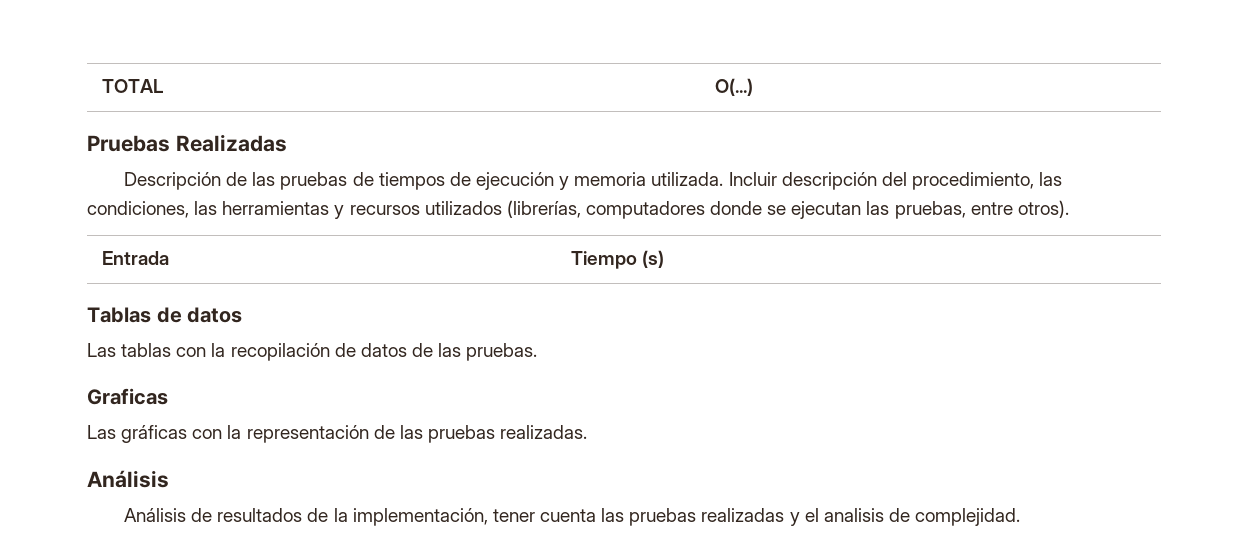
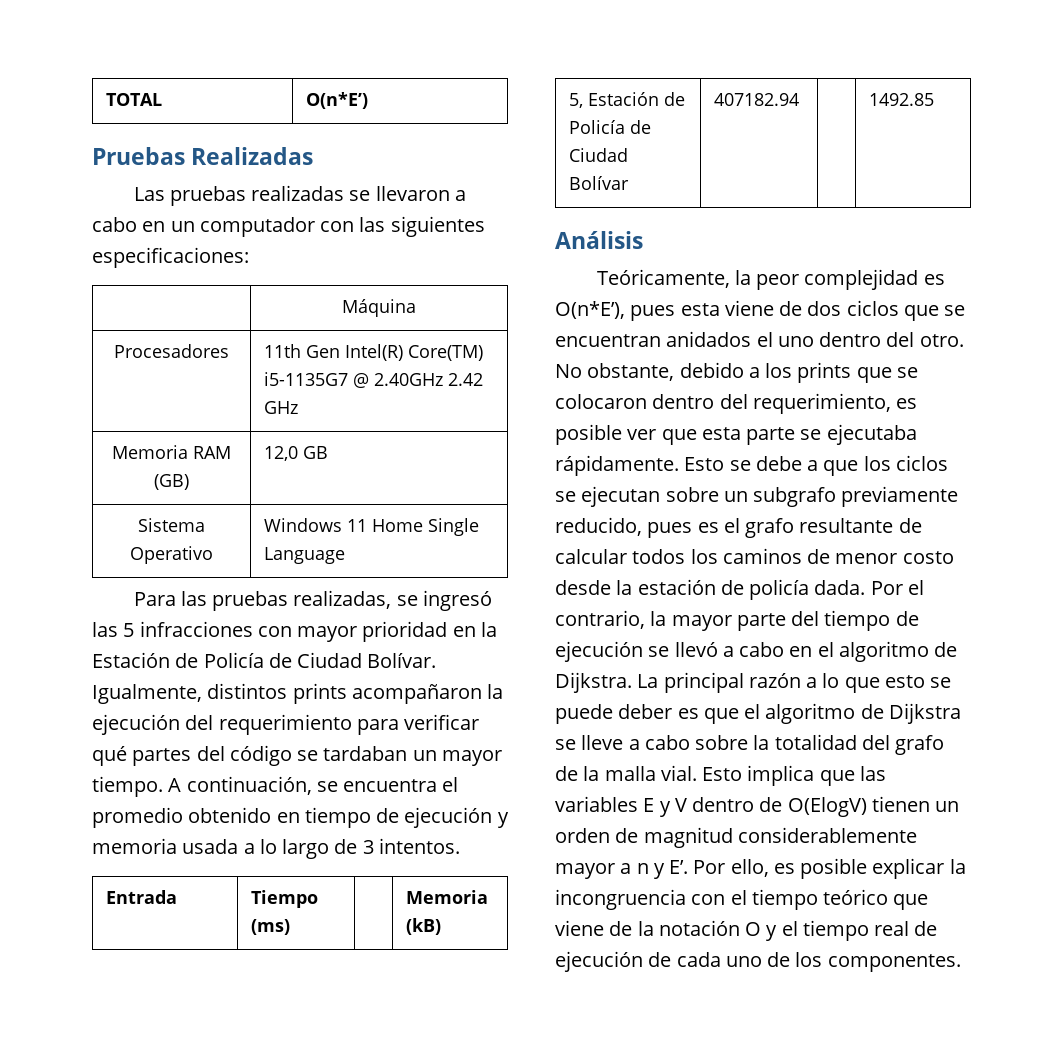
- TOTAL | O(...)
+ TOTAL | O(n*E’)
- Descripción de las pruebas de tiempos de ejecución y memoria utilizada. Incluir descripción del procedimiento, las condiciones, las herramientas y recursos utilizados (librerías, computadores donde se ejecutan las pruebas, entre otros).
- Entrada | Tiempo (s)
- Tablas de datos
- Las tablas con la recopilación de datos de las pruebas.
- Graficas
- Las gráficas con la representación de las pruebas realizadas.
+ Las pruebas realizadas se llevaron a cabo en un computador con las siguientes especificaciones:
+ | Máquina
+ Procesadores | 11th Gen Intel(R) Core(TM) i5-1135G7 @ 2.40GHz 2.42 GHz
+ Memoria RAM (GB) | 12,0 GB
+ Sistema Operativo | Windows 11 Home Single Language
+ Para las pruebas realizadas, se ingresó las 5 infracciones con mayor prioridad en la Estación de Policía de Ciudad Bolívar. Igualmente, distintos prints acompañaron la ejecución del requerimiento para verificar qué partes del código se tardaban un mayor tiempo. A continuación, se encuentra el promedio obtenido en tiempo de ejecución y memoria usada a lo largo de 3 intentos.
+ Entrada | Tiempo (ms) | | Memoria (kB)
+ 5, Estación de Policía de Ciudad Bolívar | 407182.94 | | 1492.85
  Análisis
- Análisis de resultados de la implementación, tener cuenta las pruebas realizadas y el analisis de complejidad.
+ Teóricamente, la peor complejidad es O(n*E’), pues esta viene de dos ciclos que se encuentran anidados el uno dentro del otro. No obstante, debido a los prints que se colocaron dentro del requerimiento, es posible ver que esta parte se ejecutaba rápidamente. Esto se debe a que los ciclos se ejecutan sobre un subgrafo previamente reducido, pues es el grafo resultante de calcular todos los caminos de menor costo desde la estación de policía dada. Por el contrario, la mayor parte del tiempo de ejecución se llevó a cabo en el algoritmo de Dijkstra. La principal razón a lo que esto se puede deber es que el algoritmo de Dijkstra se lleve a cabo sobre la totalidad del grafo de la malla vial. Esto implica que las variables E y V dentro de O(ElogV) tienen un orden de magnitud considerablemente mayor a n y E’. Por ello, es posible explicar la incongruencia con el tiempo teórico que viene de la notación O y el tiempo real de ejecución de cada uno de los componentes.

